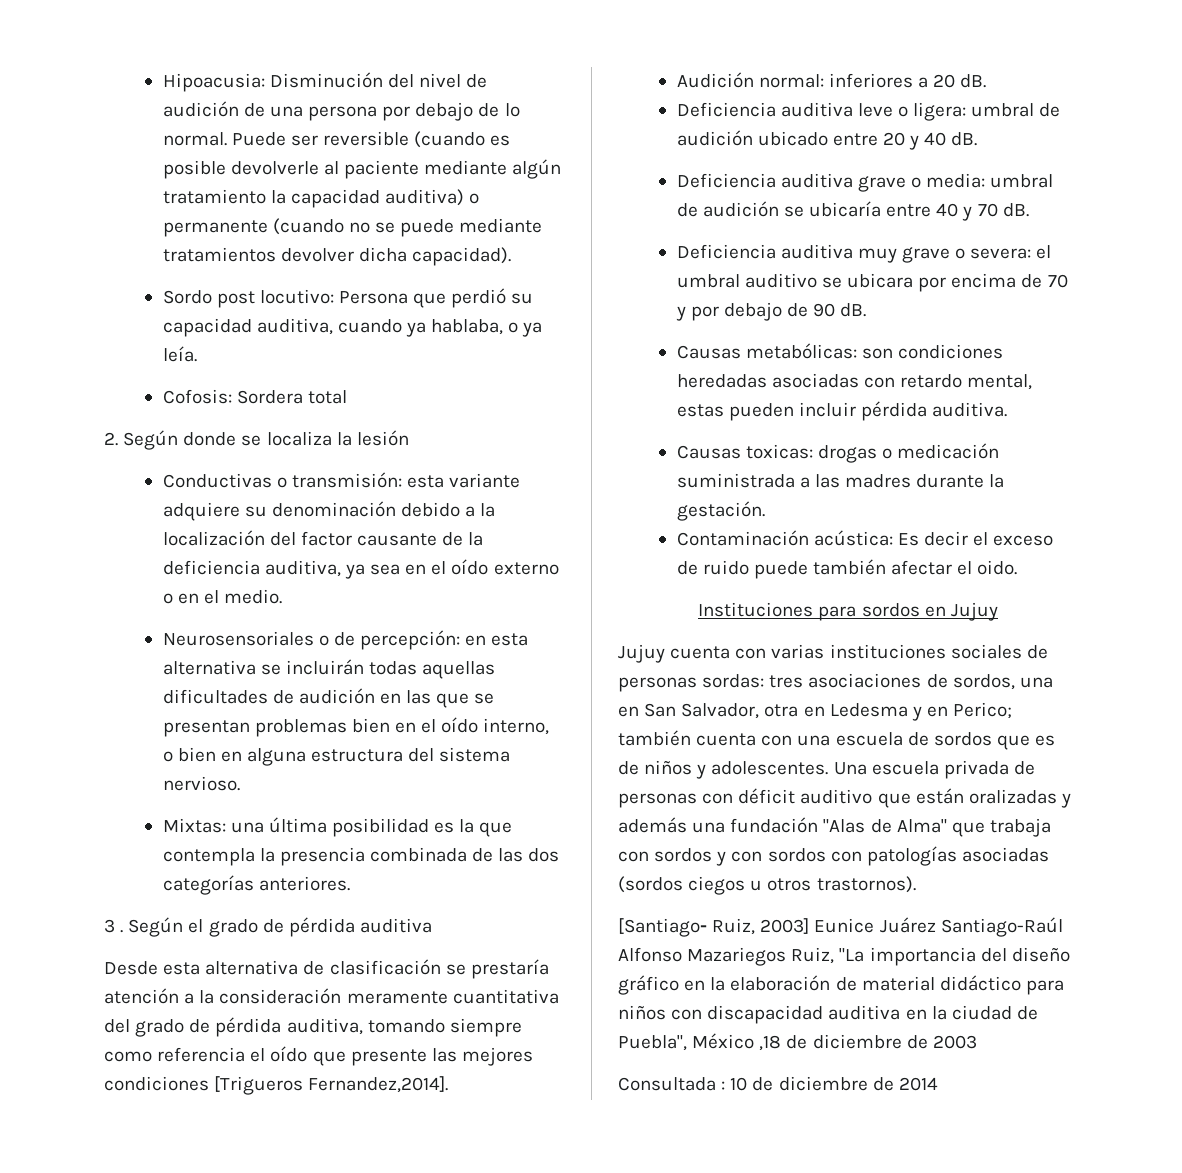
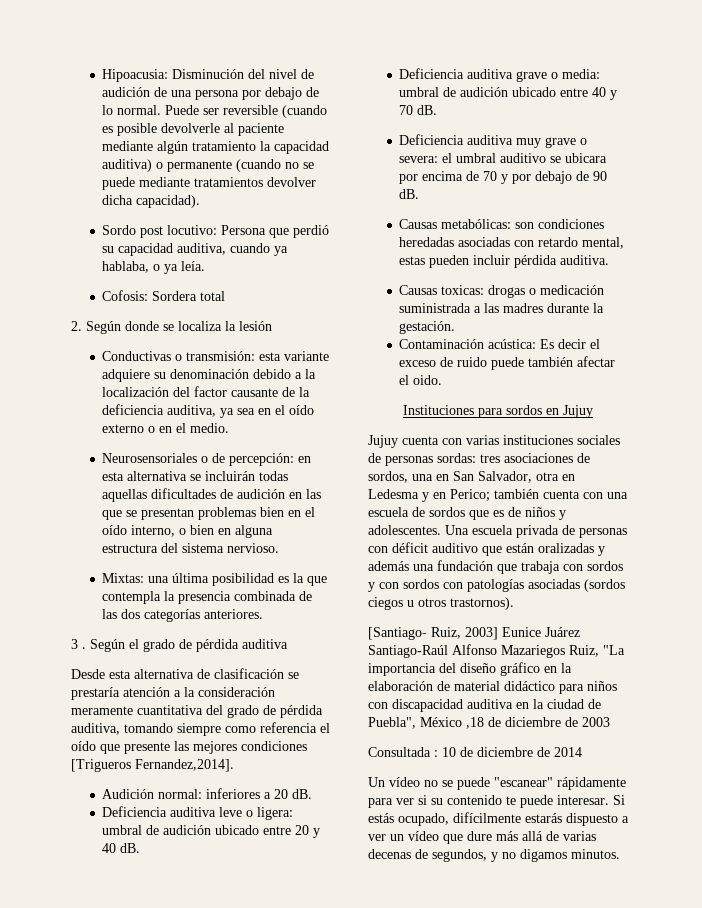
- Deficiencia auditiva grave o media: umbral de audición se ubicaría entre 40 y 70 dB.
+ Deficiencia auditiva grave o media: umbral de audición ubicado entre 40 y 70 dB.
- Una escuela privada de personas con déficit auditivo que están oralizadas y además una fundación "Alas de Alma" que trabaja con sordos y con sordos con patologías asociadas (sordos ciegos u otros trastornos).
+ Una escuela privada de personas con déficit auditivo que están oralizadas y además una fundación que trabaja con sordos y con sordos con patologías asociadas (sordos ciegos u otros trastornos).
+ Un vídeo no se puede "escanear" rápidamente para ver si su contenido te puede interesar. Si estás ocupado, difícilmente estarás dispuesto a ver un vídeo que dure más allá de varias decenas de segundos, y no digamos minutos.

